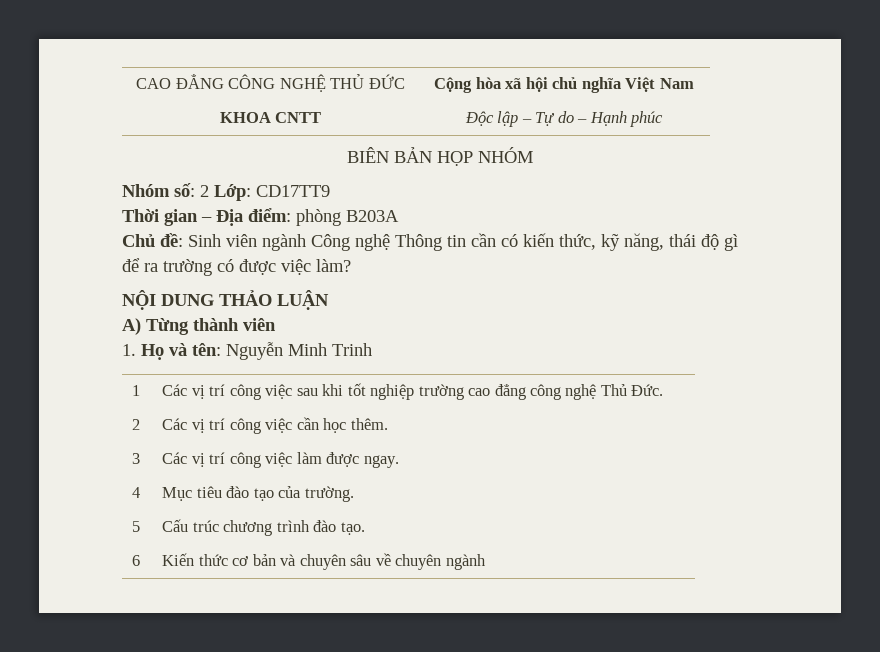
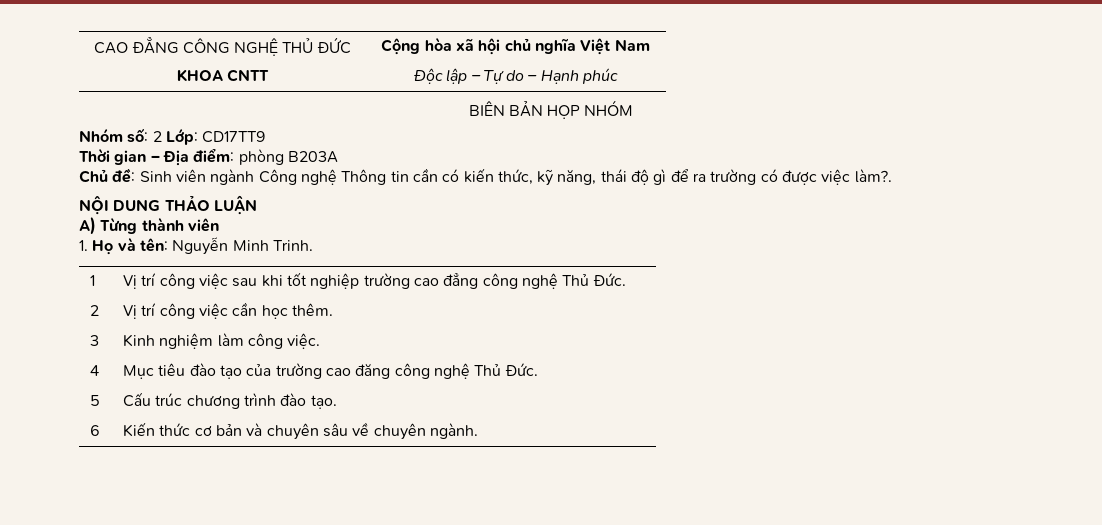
- Chủ đề: Sinh viên ngành Công nghệ Thông tin cần có kiến thức, kỹ năng, thái độ gì để ra trường có được việc làm?
+ Chủ đề: Sinh viên ngành Công nghệ Thông tin cần có kiến thức, kỹ năng, thái độ gì để ra trường có được việc làm?.
- 1. Họ và tên: Nguyễn Minh Trinh
+ 1. Họ và tên: Nguyễn Minh Trinh.
- 1 | Các vị trí công việc sau khi tốt nghiệp trường cao đẳng công nghệ Thủ Đức.
+ 1 | Vị trí công việc sau khi tốt nghiệp trường cao đẳng công nghệ Thủ Đức.
- 2 | Các vị trí công việc cần học thêm.
+ 2 | Vị trí công việc cần học thêm.
- 3 | Các vị trí công việc làm được ngay.
+ 3 | Kinh nghiệm làm công việc.
- 4 | Mục tiêu đào tạo của trường.
+ 4 | Mục tiêu đào tạo của trường cao đăng công nghệ Thủ Đức.
- 6 | Kiến thức cơ bản và chuyên sâu về chuyên ngành
+ 6 | Kiến thức cơ bản và chuyên sâu về chuyên ngành.

